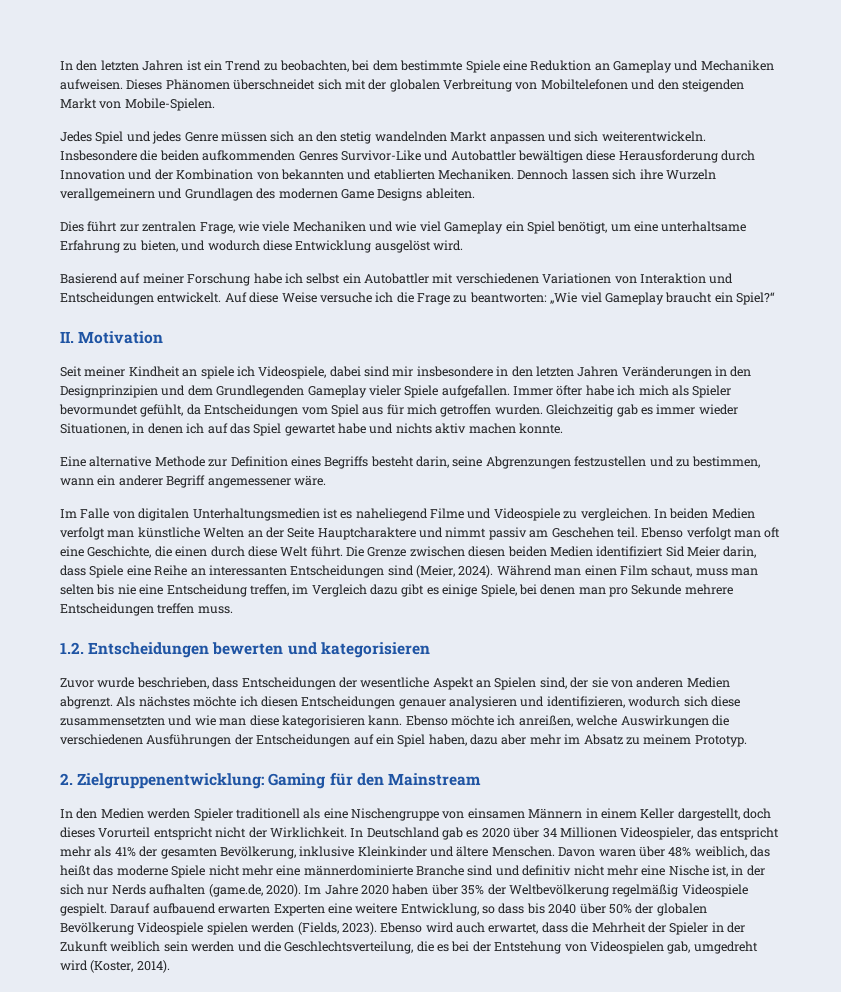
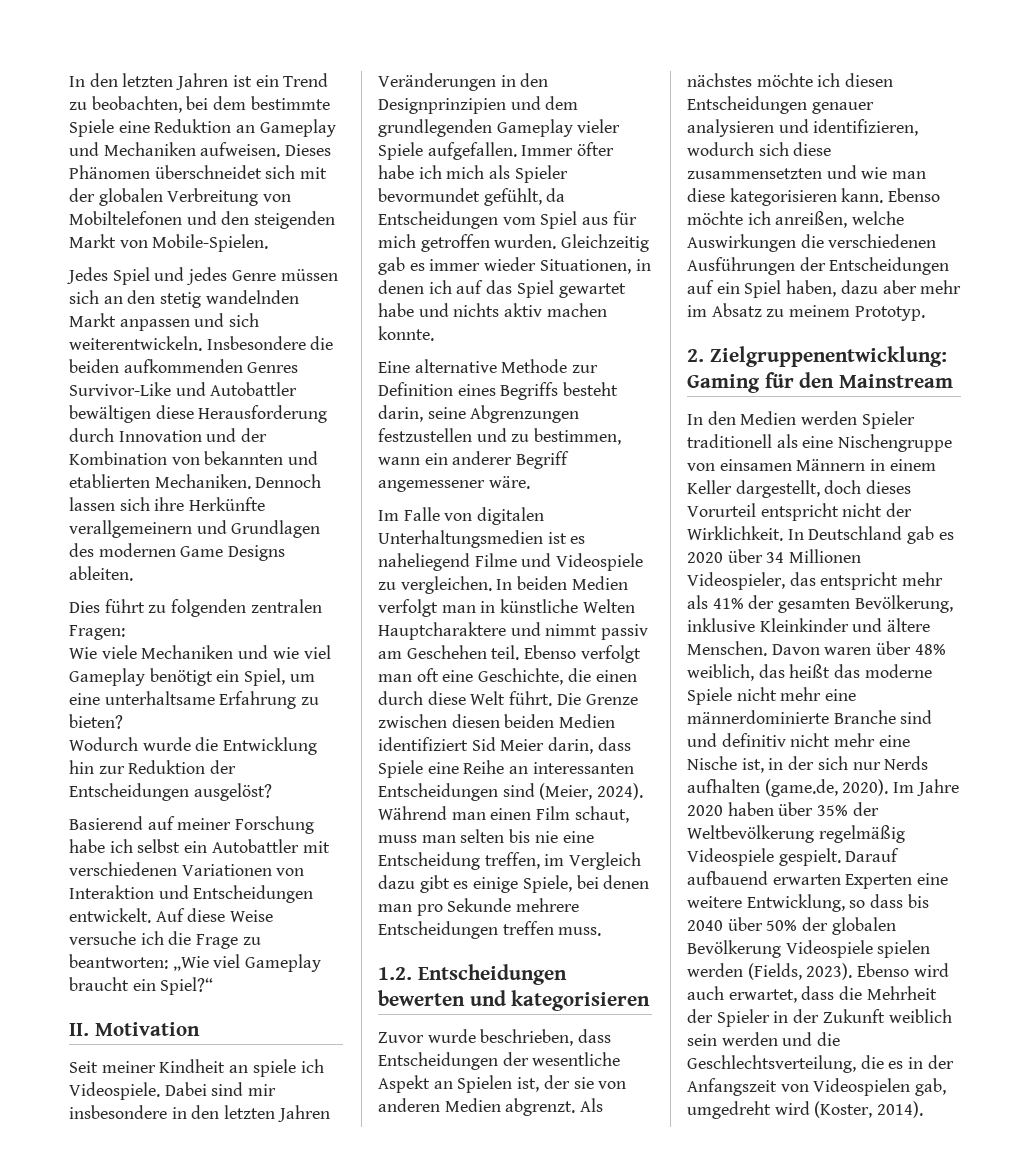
- Dennoch lassen sich ihre Wurzeln verallgemeinern und Grundlagen des modernen Game Designs ableiten.
+ Dennoch lassen sich ihre Herkünfte verallgemeinern und Grundlagen des modernen Game Designs ableiten.
- Dies führt zur zentralen Frage, wie viele Mechaniken und wie viel Gameplay ein Spiel benötigt, um eine unterhaltsame Erfahrung zu bieten, und wodurch diese Entwicklung ausgelöst wird.
+ Dies führt zu folgenden zentralen Fragen:
+ Wie viele Mechaniken und wie viel Gameplay benötigt ein Spiel, um eine unterhaltsame Erfahrung zu bieten?
+ Wodurch wurde die Entwicklung hin zur Reduktion der Entscheidungen ausgelöst?
- Seit meiner Kindheit an spiele ich Videospiele, dabei sind mir insbesondere in den letzten Jahren Veränderungen in den Designprinzipien und dem Grundlegenden Gameplay vieler Spiele aufgefallen.
+ Seit meiner Kindheit an spiele ich Videospiele. Dabei sind mir insbesondere in den letzten Jahren Veränderungen in den Designprinzipien und dem grundlegenden Gameplay vieler Spiele aufgefallen.
- In beiden Medien verfolgt man künstliche Welten an der Seite Hauptcharaktere und nimmt passiv am Geschehen teil.
+ In beiden Medien verfolgt man in künstliche Welten Hauptcharaktere und nimmt passiv am Geschehen teil.
- Zuvor wurde beschrieben, dass Entscheidungen der wesentliche Aspekt an Spielen sind, der sie von anderen Medien abgrenzt.
+ Zuvor wurde beschrieben, dass Entscheidungen der wesentliche Aspekt an Spielen ist, der sie von anderen Medien abgrenzt.
- Ebenso wird auch erwartet, dass die Mehrheit der Spieler in der Zukunft weiblich sein werden und die Geschlechtsverteilung, die es bei der Entstehung von Videospielen gab, umgedreht wird (Koster, 2014).
+ Ebenso wird auch erwartet, dass die Mehrheit der Spieler in der Zukunft weiblich sein werden und die Geschlechtsverteilung, die es in der Anfangszeit von Videospielen gab, umgedreht wird (Koster, 2014).

